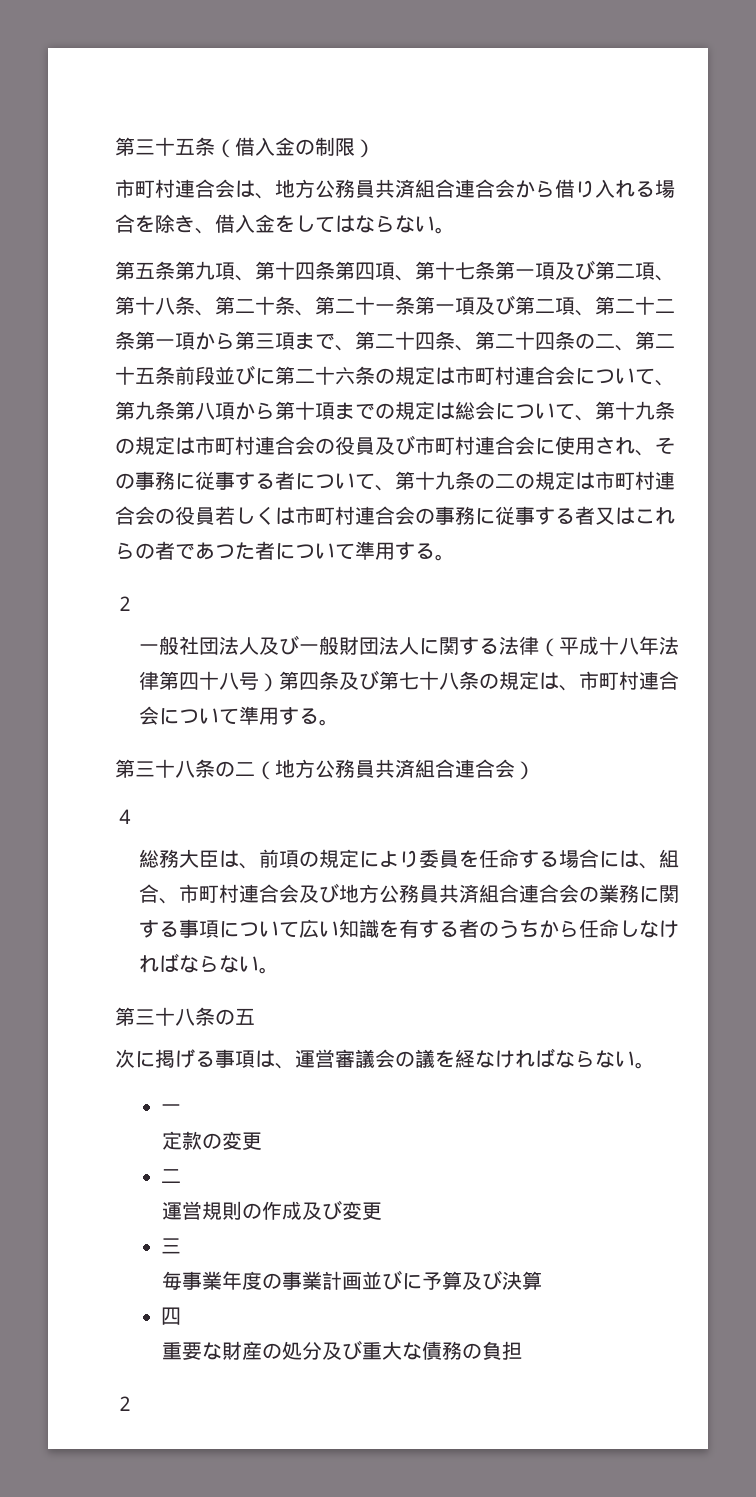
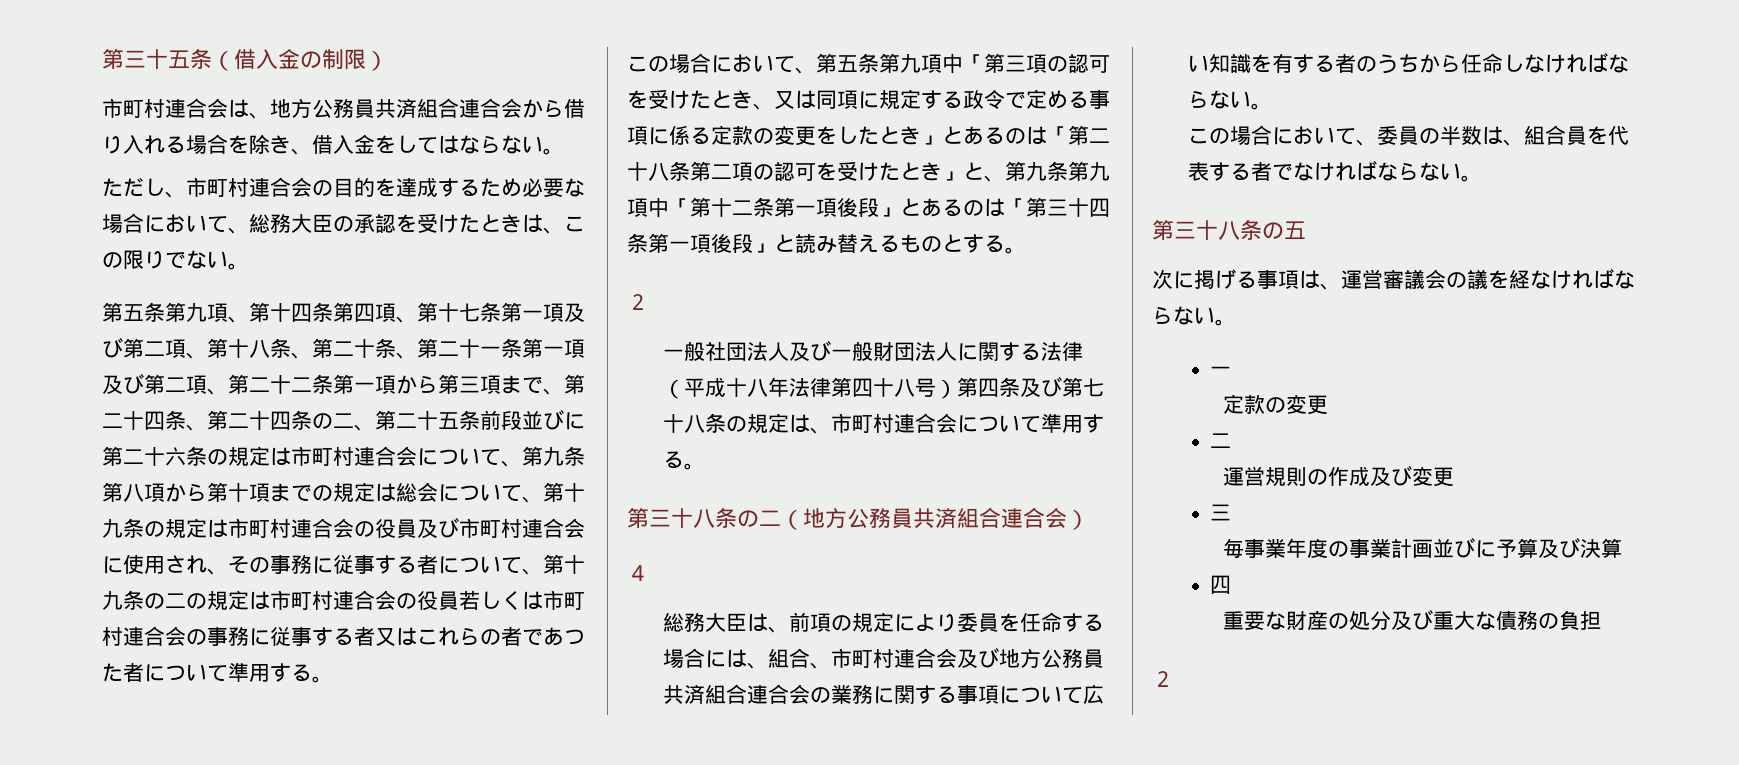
+ ただし、市町村連合会の目的を達成するため必要な場合において、総務大臣の承認を受けたときは、この限りでない。
+ この場合において、第五条第九項中「第三項の認可を受けたとき、又は同項に規定する政令で定める事項に係る定款の変更をしたとき」とあるのは「第二十八条第二項の認可を受けたとき」と、第九条第九項中「第十二条第一項後段」とあるのは「第三十四条第一項後段」と読み替えるものとする。
+ この場合において、委員の半数は、組合員を代表する者でなければならない。

